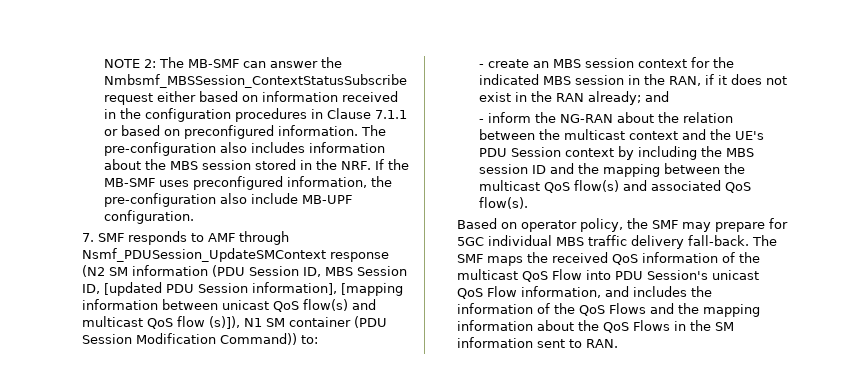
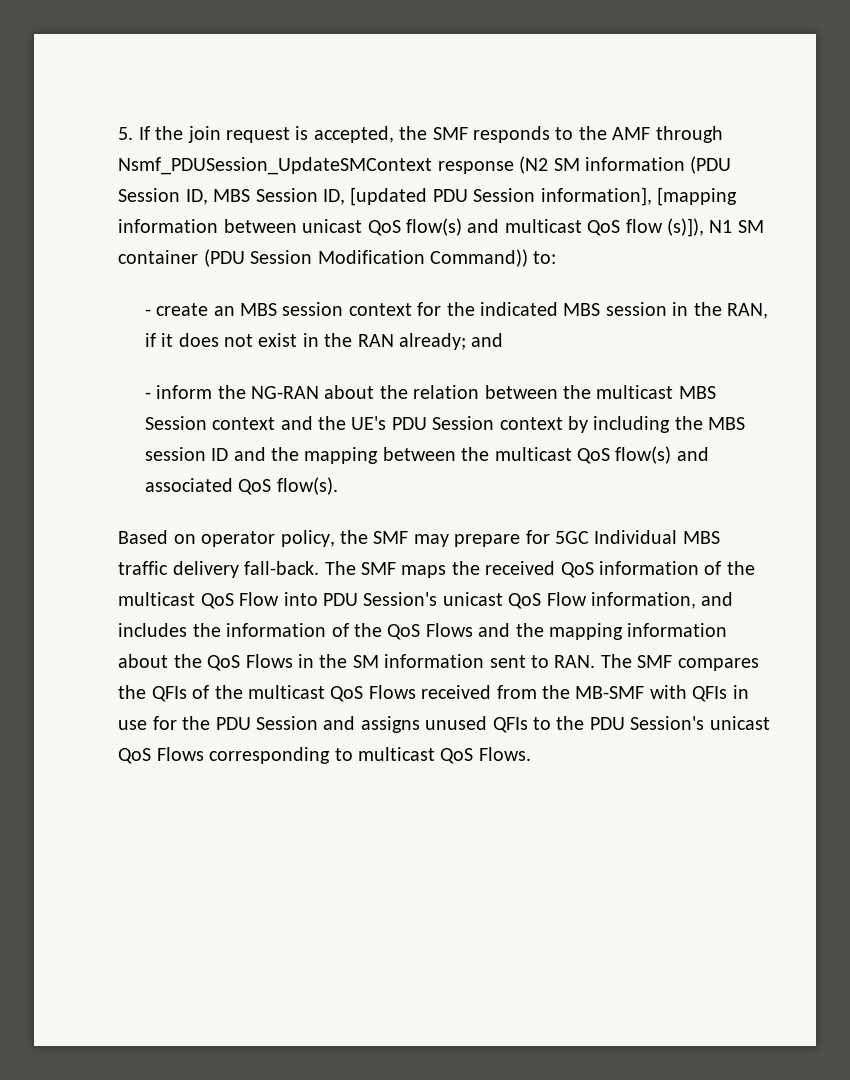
- NOTE 2: The MB-SMF can answer the Nmbsmf_MBSSession_ContextStatusSubscribe request either based on information received in the configuration procedures in Clause 7.1.1 or based on preconfigured information. The pre-configuration also includes information about the MBS session stored in the NRF. If the MB-SMF uses preconfigured information, the pre-configuration also include MB-UPF configuration.
- 7. SMF responds to AMF through Nsmf_PDUSession_UpdateSMContext response (N2 SM information (PDU Session ID, MBS Session ID, [updated PDU Session information], [mapping information between unicast QoS flow(s) and multicast QoS flow (s)]), N1 SM container (PDU Session Modification Command)) to:
+ 5. If the join request is accepted, the SMF responds to the AMF through Nsmf_PDUSession_UpdateSMContext response (N2 SM information (PDU Session ID, MBS Session ID, [updated PDU Session information], [mapping information between unicast QoS flow(s) and multicast QoS flow (s)]), N1 SM container (PDU Session Modification Command)) to:
- - inform the NG-RAN about the relation between the multicast context and the UE's PDU Session context by including the MBS session ID and the mapping between the multicast QoS flow(s) and associated QoS flow(s).
+ - inform the NG-RAN about the relation between the multicast MBS Session context and the UE's PDU Session context by including the MBS session ID and the mapping between the multicast QoS flow(s) and associated QoS flow(s).
- Based on operator policy, the SMF may prepare for 5GC individual MBS traffic delivery fall-back.
+ Based on operator policy, the SMF may prepare for 5GC Individual MBS traffic delivery fall-back.
- The SMF maps the received QoS information of the multicast QoS Flow into PDU Session's unicast QoS Flow information, and includes the information of the QoS Flows and the mapping information about the QoS Flows in the SM information sent to RAN.
+ The SMF maps the received QoS information of the multicast QoS Flow into PDU Session's unicast QoS Flow information, and includes the information of the QoS Flows and the mapping information about the QoS Flows in the SM information sent to RAN. The SMF compares the QFIs of the multicast QoS Flows received from the MB-SMF with QFIs in use for the PDU Session and assigns unused QFIs to the PDU Session's unicast QoS Flows corresponding to multicast QoS Flows.

